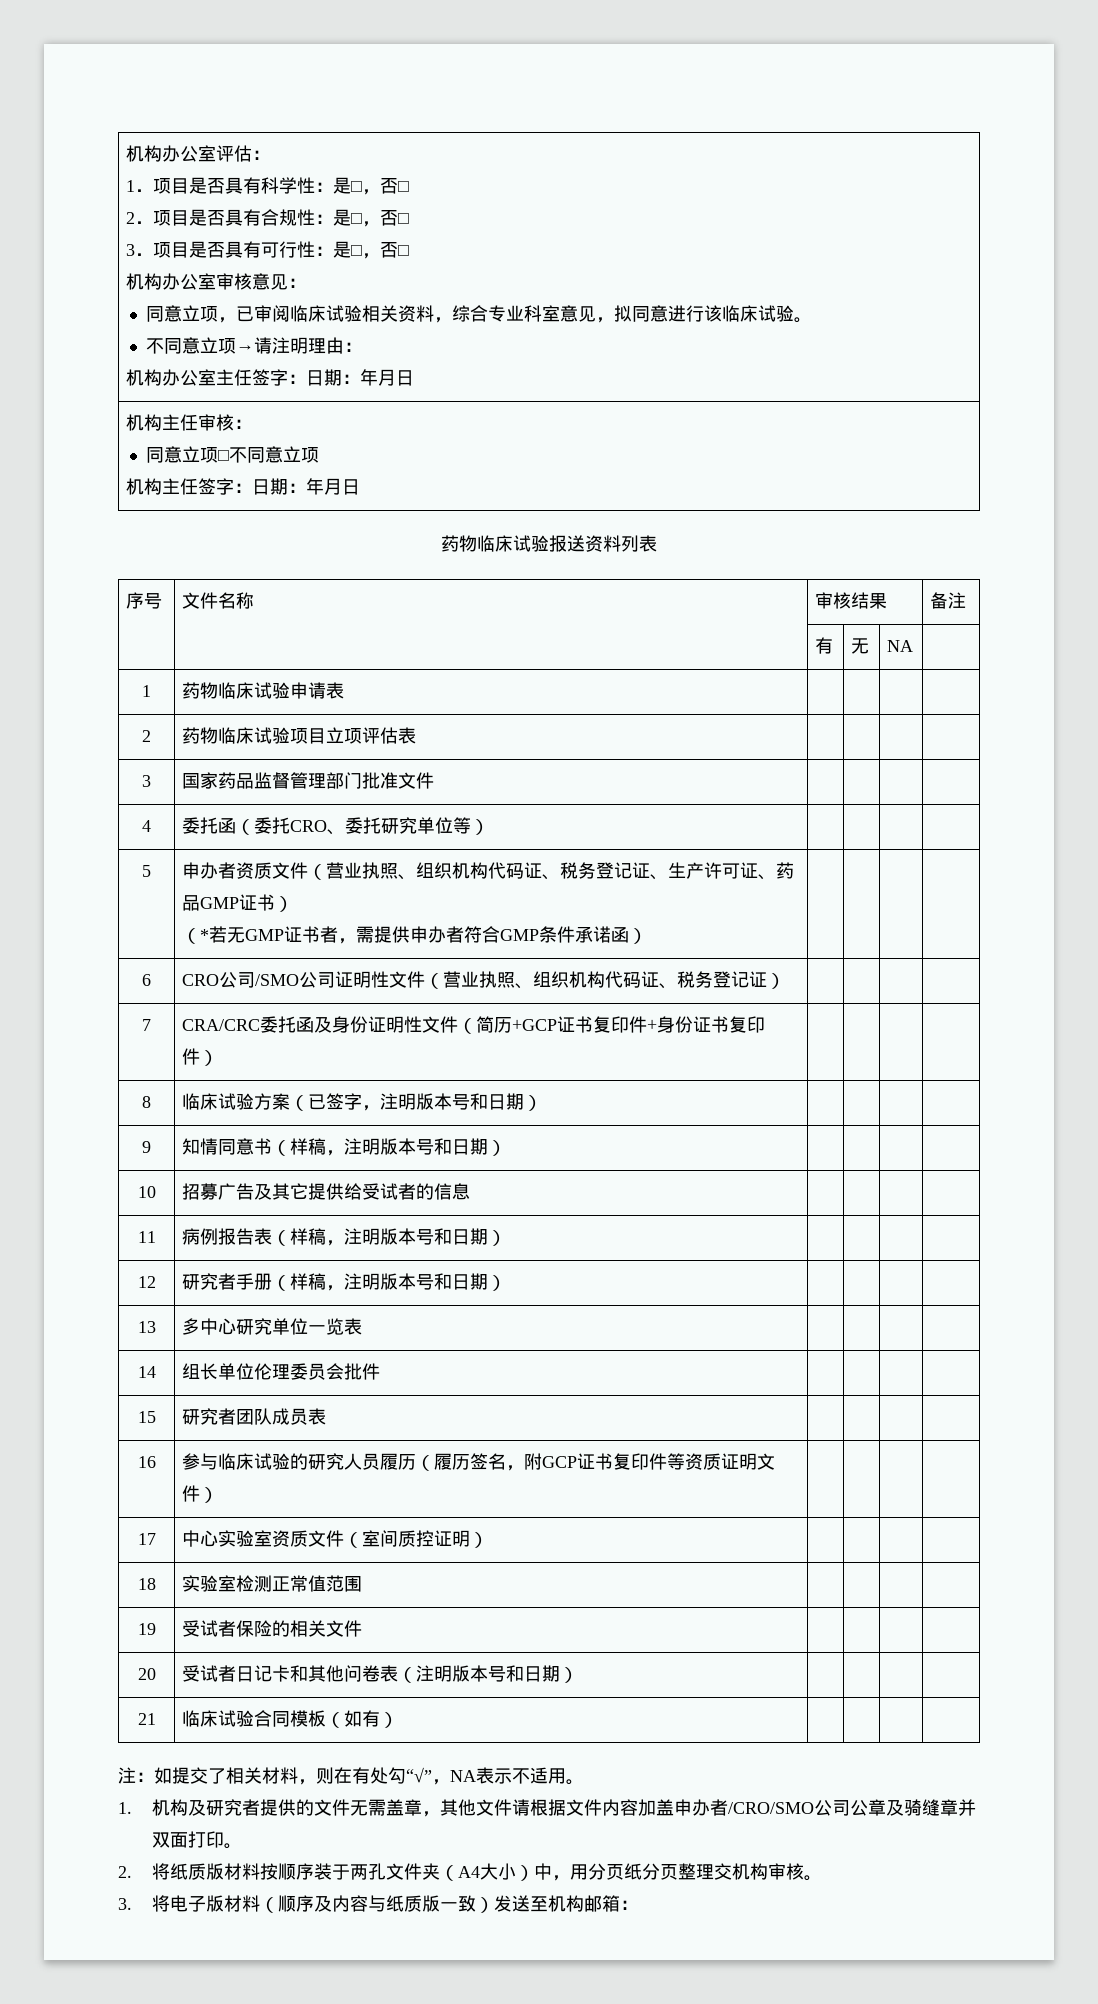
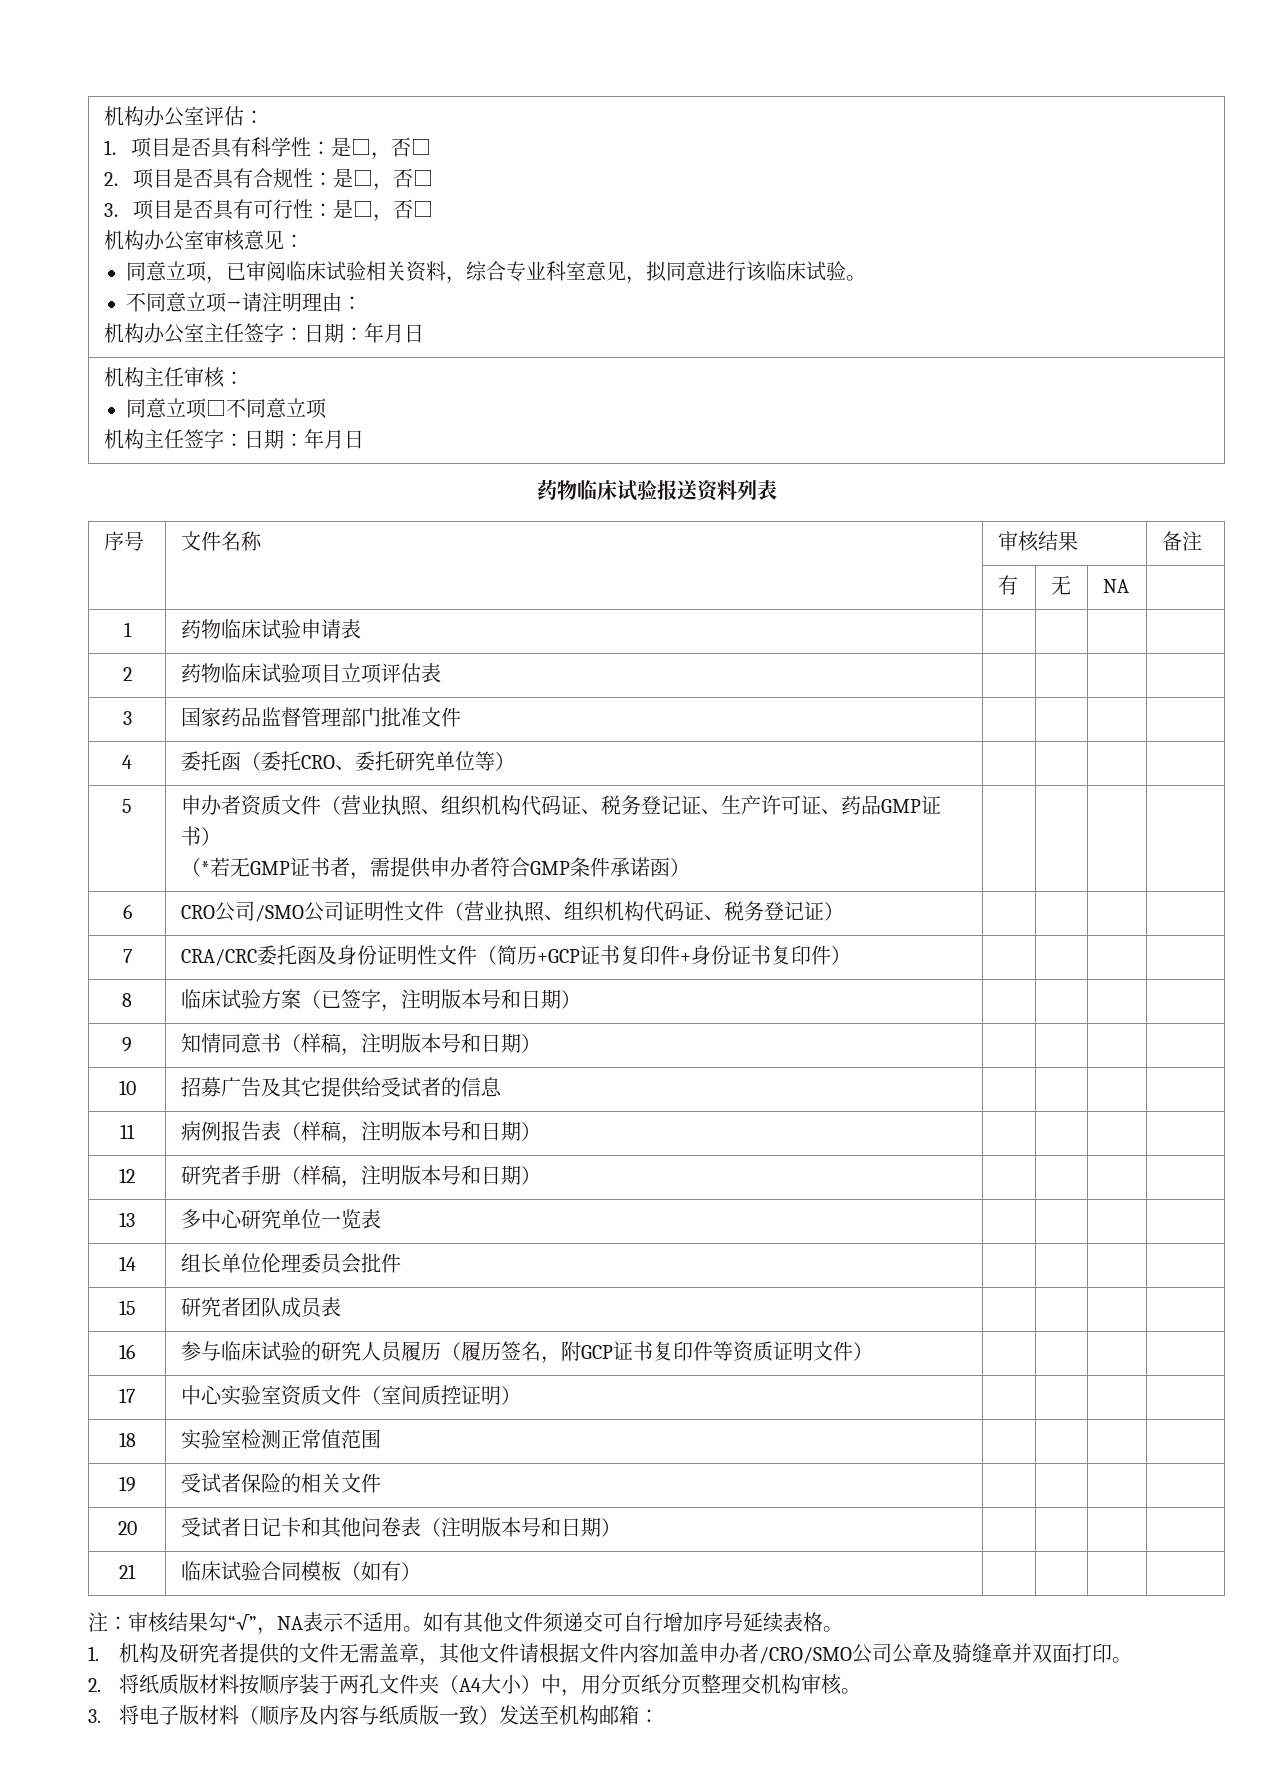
- 注：如提交了相关材料，则在有处勾“√”，NA表示不适用。
+ 注：审核结果勾“√”，NA表示不适用。如有其他文件须递交可自行增加序号延续表格。

